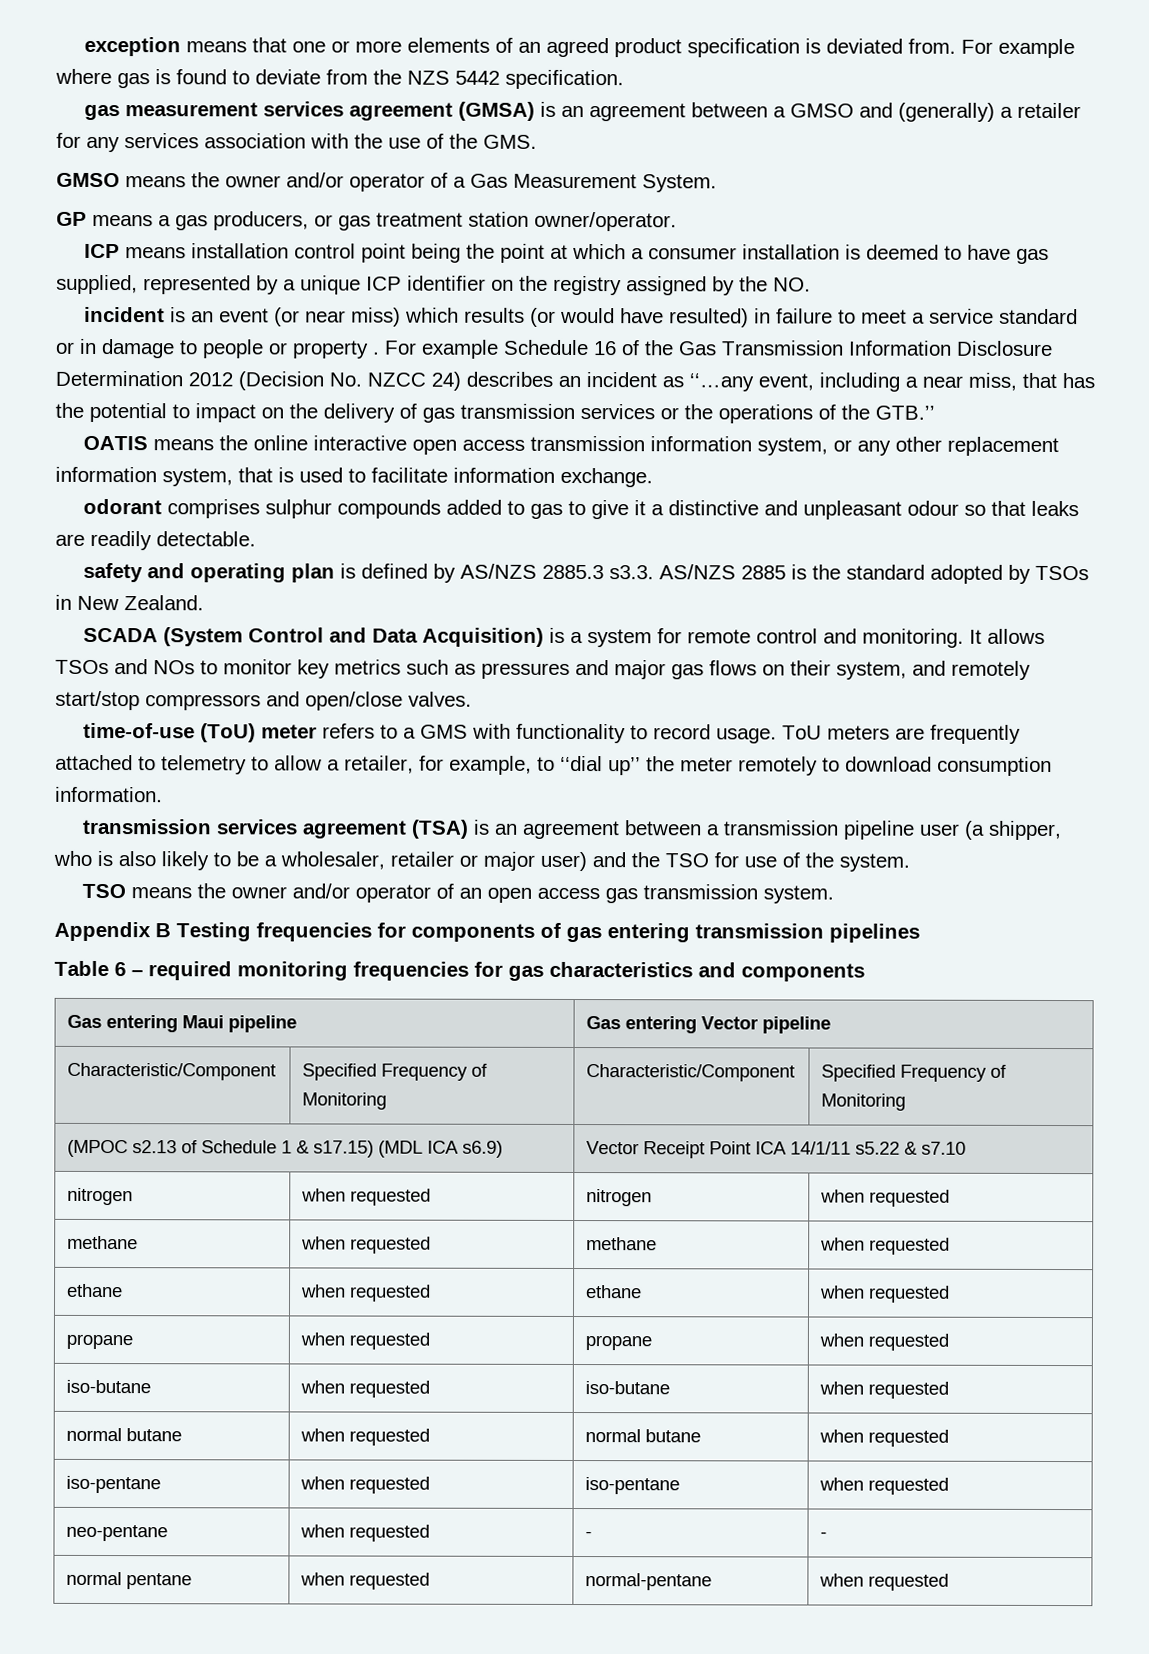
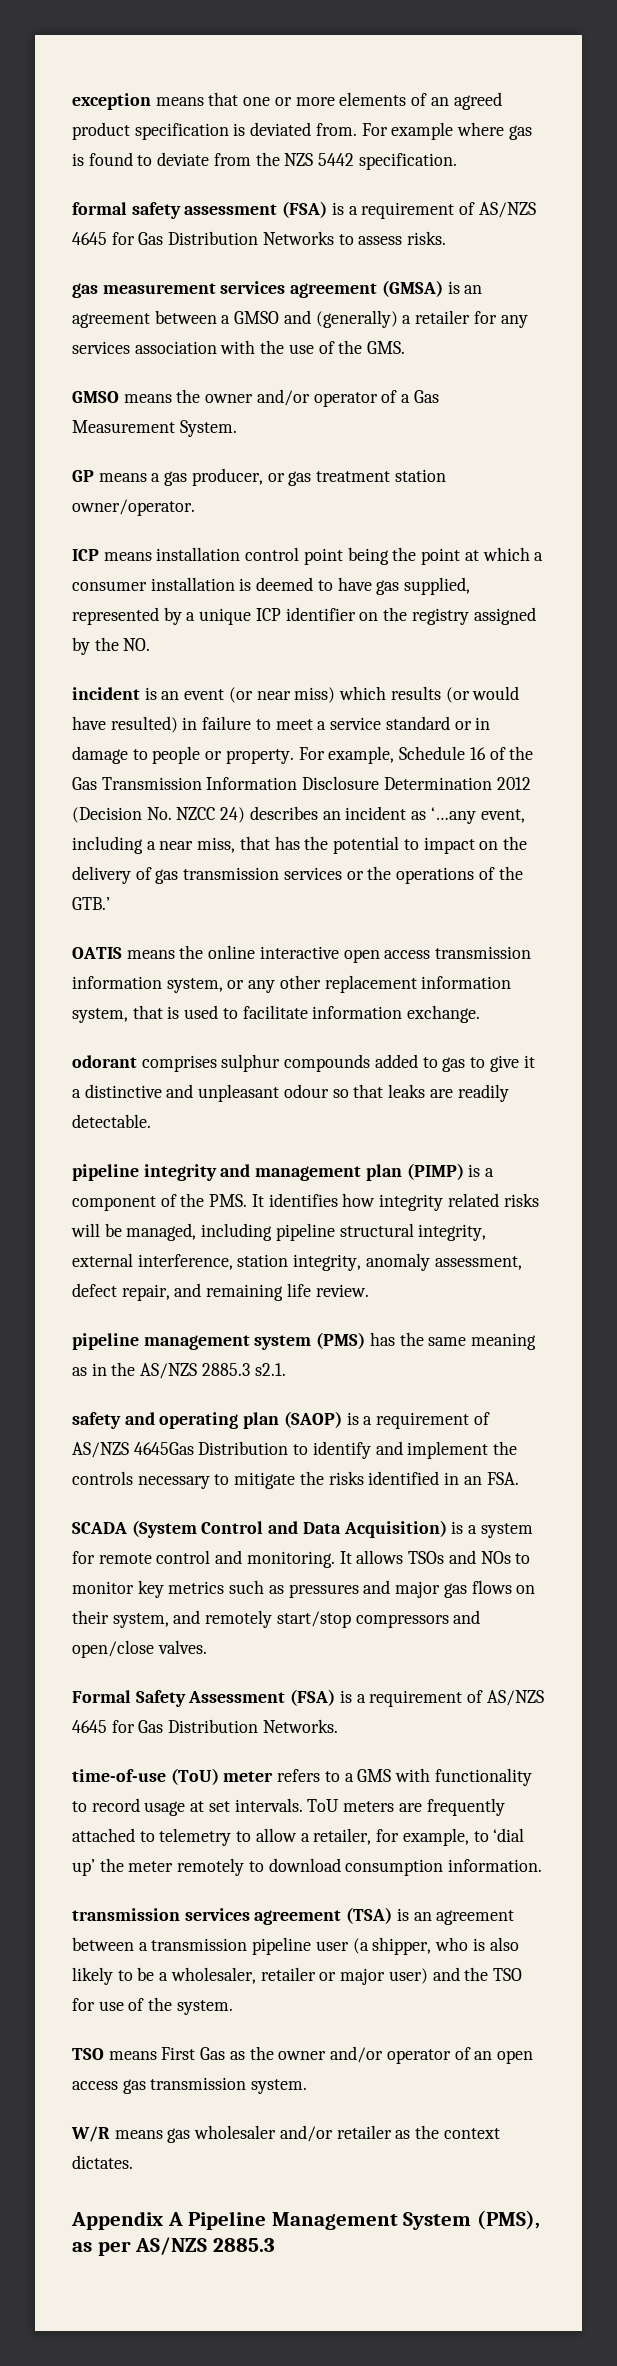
+ formal safety assessment (FSA) is a requirement of AS/NZS 4645 for Gas Distribution Networks to assess risks.
- GP means a gas producers, or gas treatment station owner/operator.
+ GP means a gas producer, or gas treatment station owner/operator.
- incident is an event (or near miss) which results (or would have resulted) in failure to meet a service standard or in damage to people or property . For example Schedule 16 of the Gas Transmission Information Disclosure Determination 2012 (Decision No. NZCC 24) describes an incident as ‘‘…any event, including a near miss, that has the potential to impact on the delivery of gas transmission services or the operations of the GTB.’’
+ incident is an event (or near miss) which results (or would have resulted) in failure to meet a service standard or in damage to people or property. For example, Schedule 16 of the Gas Transmission Information Disclosure Determination 2012 (Decision No. NZCC 24) describes an incident as ‘…any event, including a near miss, that has the potential to impact on the delivery of gas transmission services or the operations of the GTB.’
- safety and operating plan is defined by AS/NZS 2885.3 s3.3. AS/NZS 2885 is the standard adopted by TSOs in New Zealand.
+ pipeline integrity and management plan (PIMP) is a component of the PMS. It identifies how integrity related risks will be managed, including pipeline structural integrity, external interference, station integrity, anomaly assessment, defect repair, and remaining life review.
+ pipeline management system (PMS) has the same meaning as in the AS/NZS 2885.3 s2.1.
+ safety and operating plan (SAOP) is a requirement of AS/NZS 4645Gas Distribution to identify and implement the controls necessary to mitigate the risks identified in an FSA.
+ Formal Safety Assessment (FSA) is a requirement of AS/NZS 4645 for Gas Distribution Networks.
- time-of-use (ToU) meter refers to a GMS with functionality to record usage.
+ time-of-use (ToU) meter refers to a GMS with functionality to record usage at set intervals.
- ToU meters are frequently attached to telemetry to allow a retailer, for example, to ‘‘dial up’’ the meter remotely to download consumption information.
+ ToU meters are frequently attached to telemetry to allow a retailer, for example, to ‘dial up’ the meter remotely to download consumption information.
- TSO means the owner and/or operator of an open access gas transmission system.
+ TSO means First Gas as the owner and/or operator of an open access gas transmission system.
- Appendix B Testing frequencies for components of gas entering transmission pipelines
- Table 6 – required monitoring frequencies for gas characteristics and components
- Gas entering Maui pipeline | Gas entering Vector pipeline
- Characteristic/Component | Specified Frequency of Monitoring | Characteristic/Component | Specified Frequency of Monitoring
- (MPOC s2.13 of Schedule 1 & s17.15) (MDL ICA s6.9) | Vector Receipt Point ICA 14/1/11 s5.22 & s7.10
- nitrogen | when requested | nitrogen | when requested
- methane | when requested | methane | when requested
- ethane | when requested | ethane | when requested
- propane | when requested | propane | when requested
- iso-butane | when requested | iso-butane | when requested
- normal butane | when requested | normal butane | when requested
- iso-pentane | when requested | iso-pentane | when requested
- neo-pentane | when requested | - | -
- normal pentane | when requested | normal-pentane | when requested
+ W/R means gas wholesaler and/or retailer as the context dictates.
+ Appendix A Pipeline Management System (PMS), as per AS/NZS 2885.3

